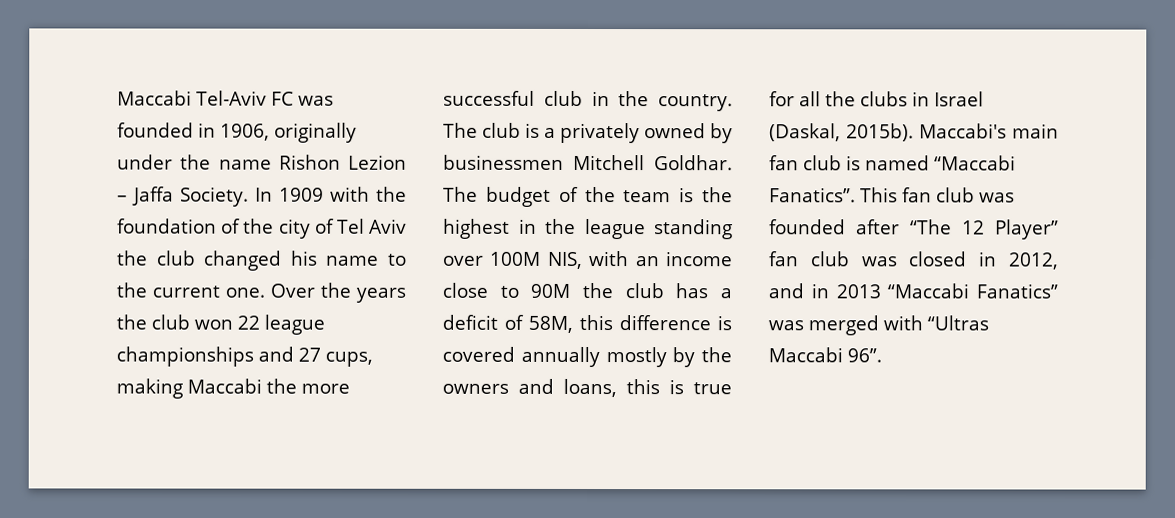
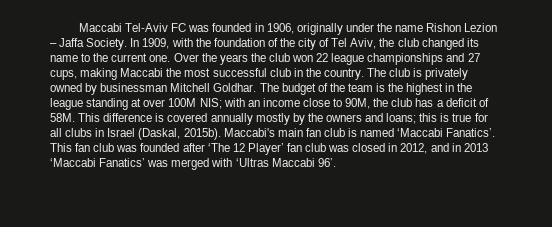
- In 1909 with the foundation of the city of Tel Aviv the club changed his name to the current one.
+ In 1909, with the foundation of the city of Tel Aviv, the club changed its name to the current one.
- Over the years the club won 22 league championships and 27 cups, making Maccabi the more successful club in the country.
+ Over the years the club won 22 league championships and 27 cups, making Maccabi the most successful club in the country.
- The club is a privately owned by businessmen Mitchell Goldhar.
+ The club is privately owned by businessman Mitchell Goldhar.
- The budget of the team is the highest in the league standing over 100M NIS, with an income close to 90M the club has a deficit of 58M, this difference is covered annually mostly by the owners and loans, this is true for all the clubs in Israel (Daskal, 2015b).
+ The budget of the team is the highest in the league standing at over 100M NIS; with an income close to 90M, the club has a deficit of 58M. This difference is covered annually mostly by the owners and loans; this is true for all clubs in Israel (Daskal, 2015b).
- Maccabi's main fan club is named “Maccabi Fanatics”.
+ Maccabi's main fan club is named ‘Maccabi Fanatics’.
- This fan club was founded after “The 12 Player” fan club was closed in 2012, and in 2013 “Maccabi Fanatics” was merged with “Ultras Maccabi 96”.
+ This fan club was founded after ‘The 12 Player’ fan club was closed in 2012, and in 2013 ‘Maccabi Fanatics’ was merged with ‘Ultras Maccabi 96’.

